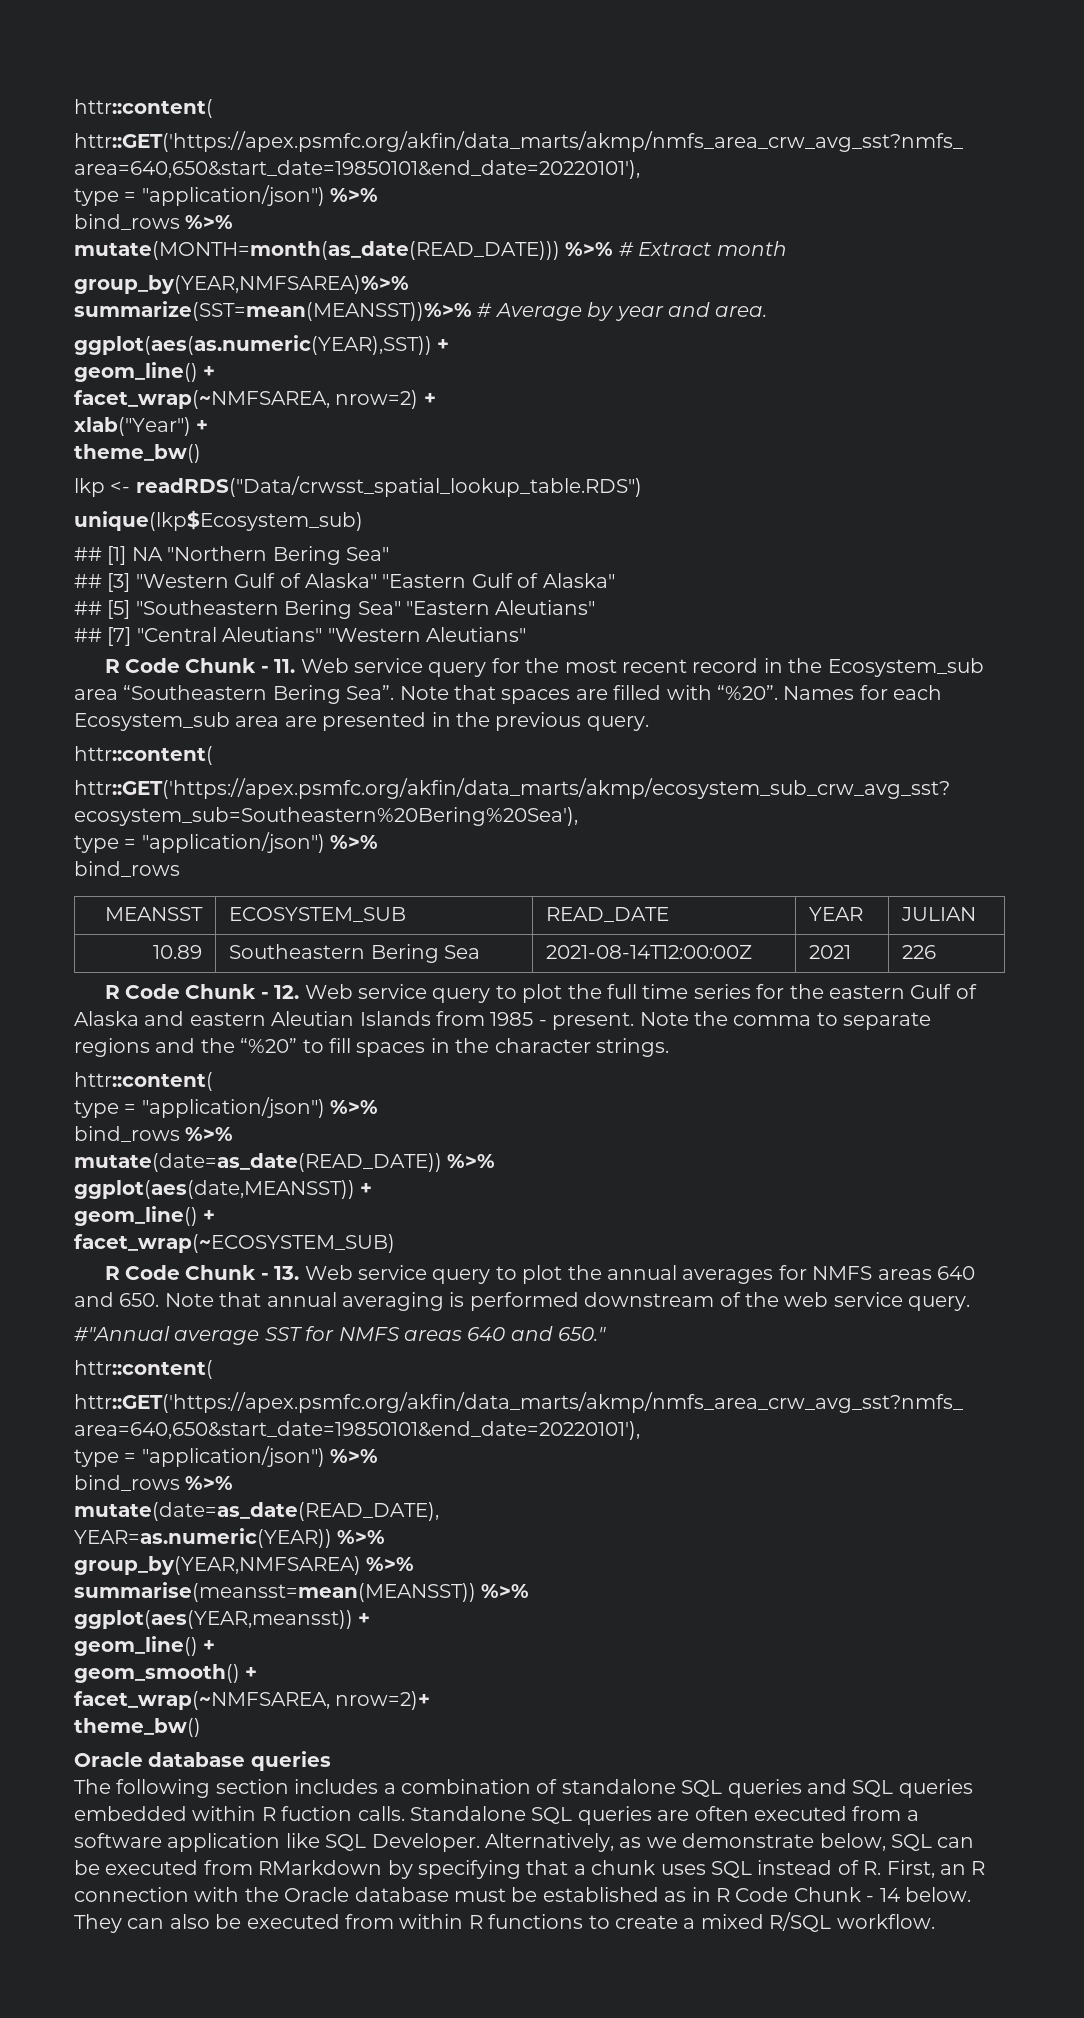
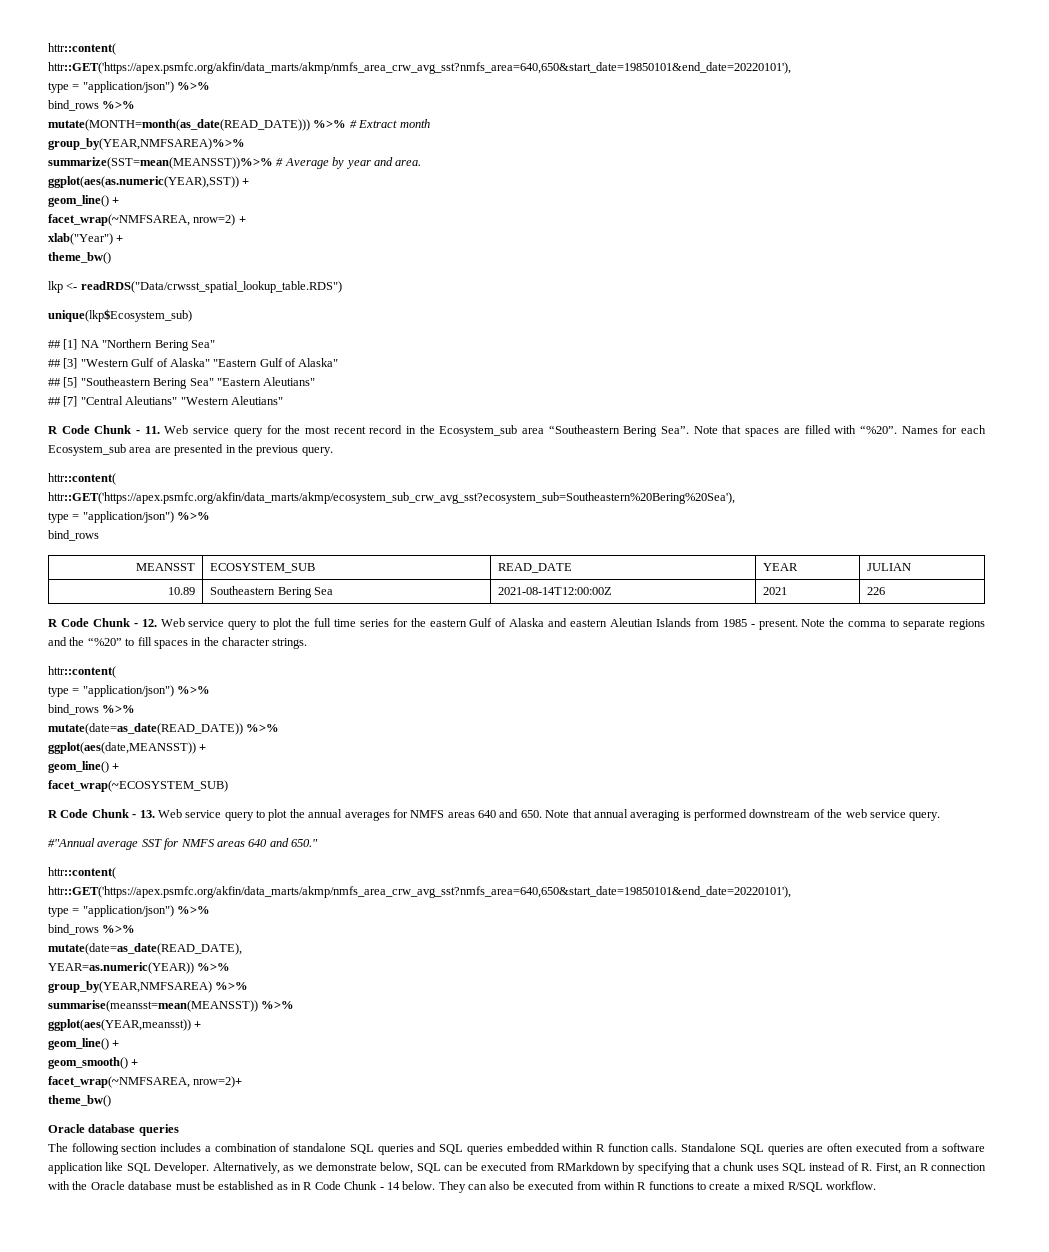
- The following section includes a combination of standalone SQL queries and SQL queries embedded within R fuction calls.
+ The following section includes a combination of standalone SQL queries and SQL queries embedded within R function calls.

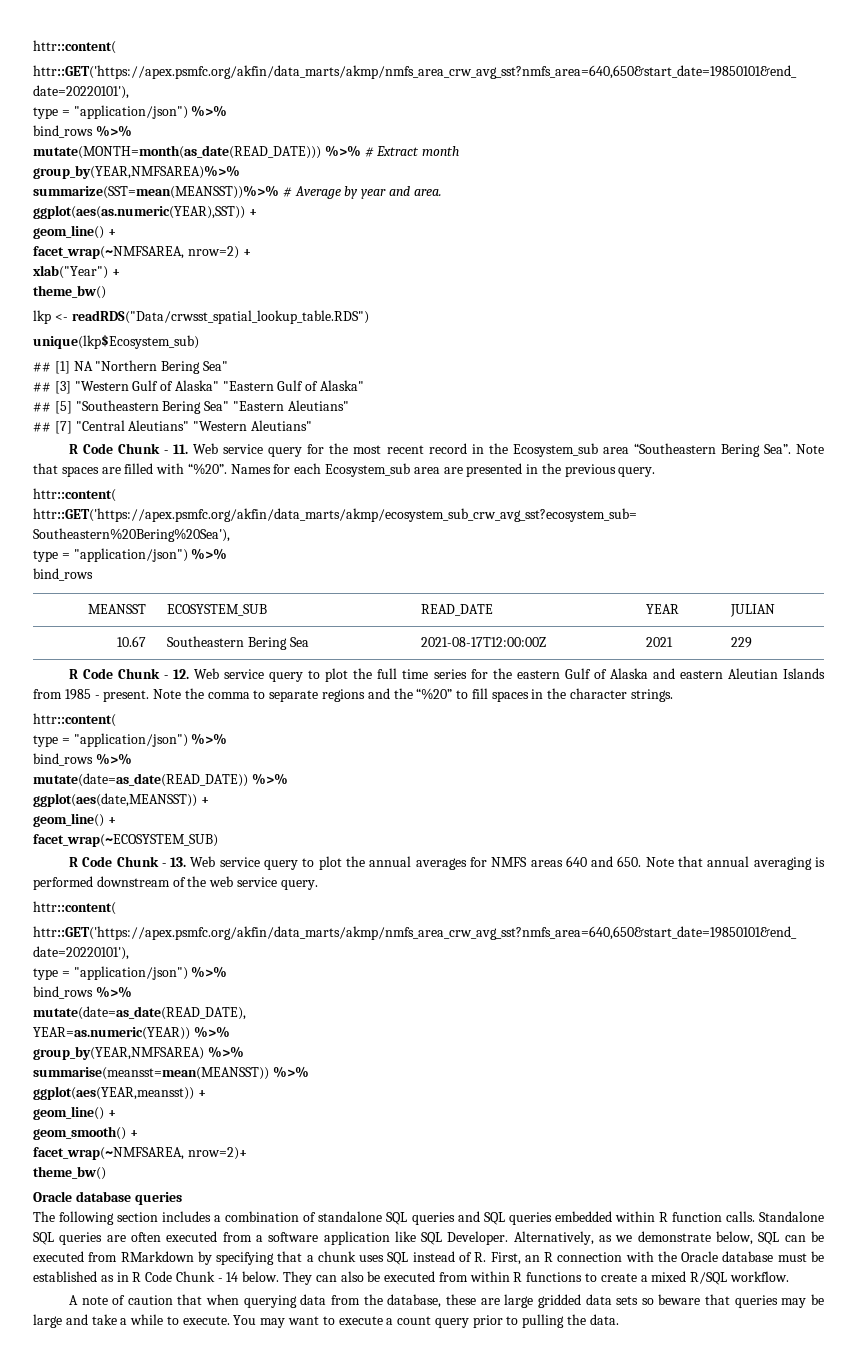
- 10.89 | Southeastern Bering Sea | 2021-08-14T12:00:00Z | 2021 | 226
+ 10.67 | Southeastern Bering Sea | 2021-08-17T12:00:00Z | 2021 | 229
- #"Annual average SST for NMFS areas 640 and 650."
+ A note of caution that when querying data from the database, these are large gridded data sets so beware that queries may be large and take a while to execute. You may want to execute a count query prior to pulling the data.

